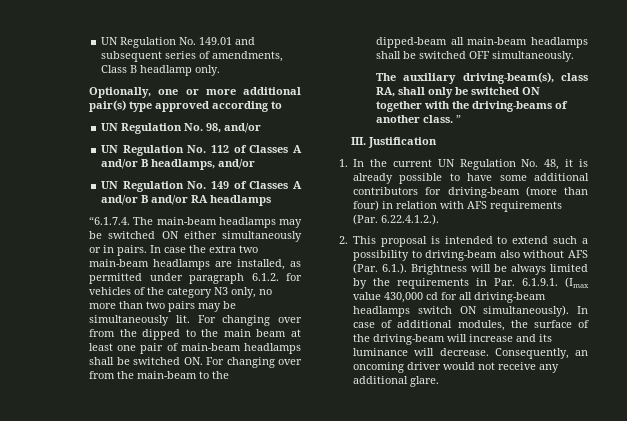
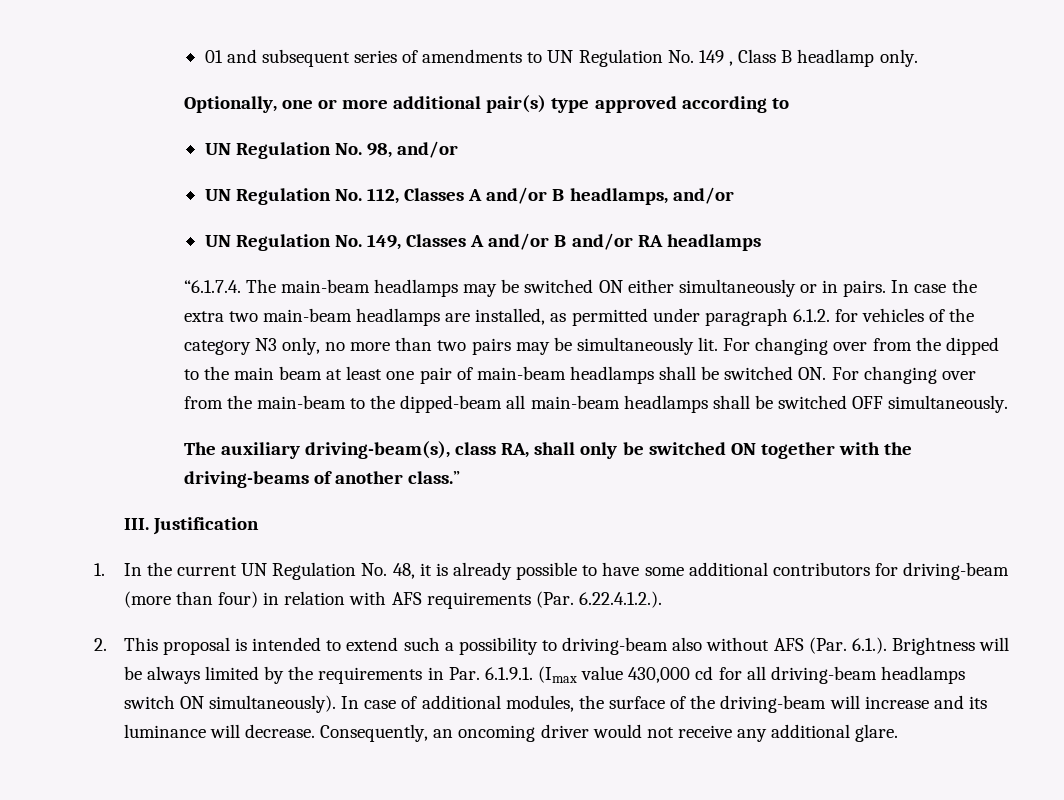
- UN Regulation No. 149.01 and subsequent series of amendments, Class B headlamp only.
+ 01 and subsequent series of amendments to UN Regulation No. 149 , Class B headlamp only.
- UN Regulation No. 112 of Classes A and/or B headlamps, and/or
+ UN Regulation No. 112, Classes A and/or B headlamps, and/or
- UN Regulation No. 149 of Classes A and/or B and/or RA headlamps
+ UN Regulation No. 149, Classes A and/or B and/or RA headlamps
- The auxiliary driving-beam(s), class RA, shall only be switched ON together with the driving-beams of another class. ”
+ The auxiliary driving-beam(s), class RA, shall only be switched ON together with the driving-beams of another class.”

